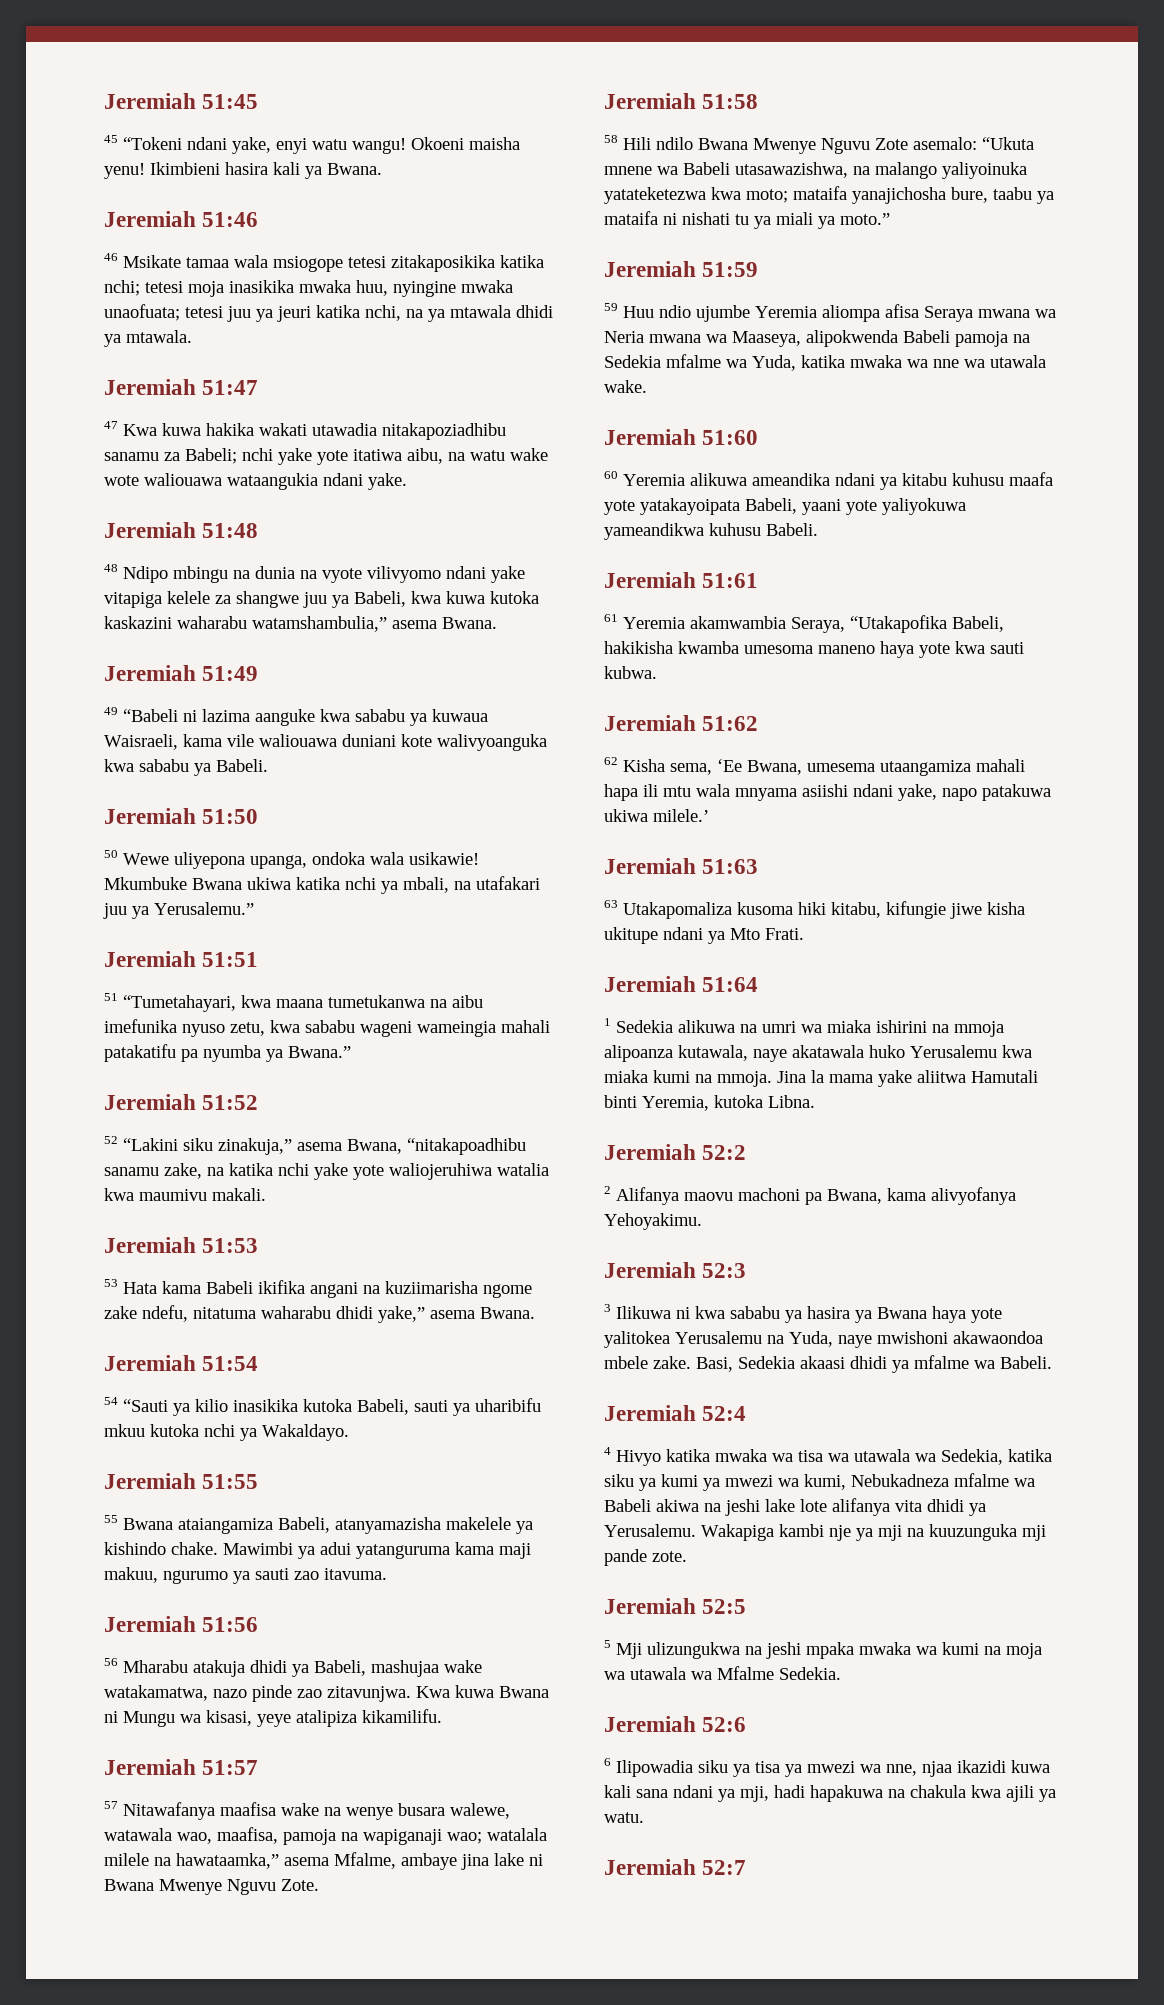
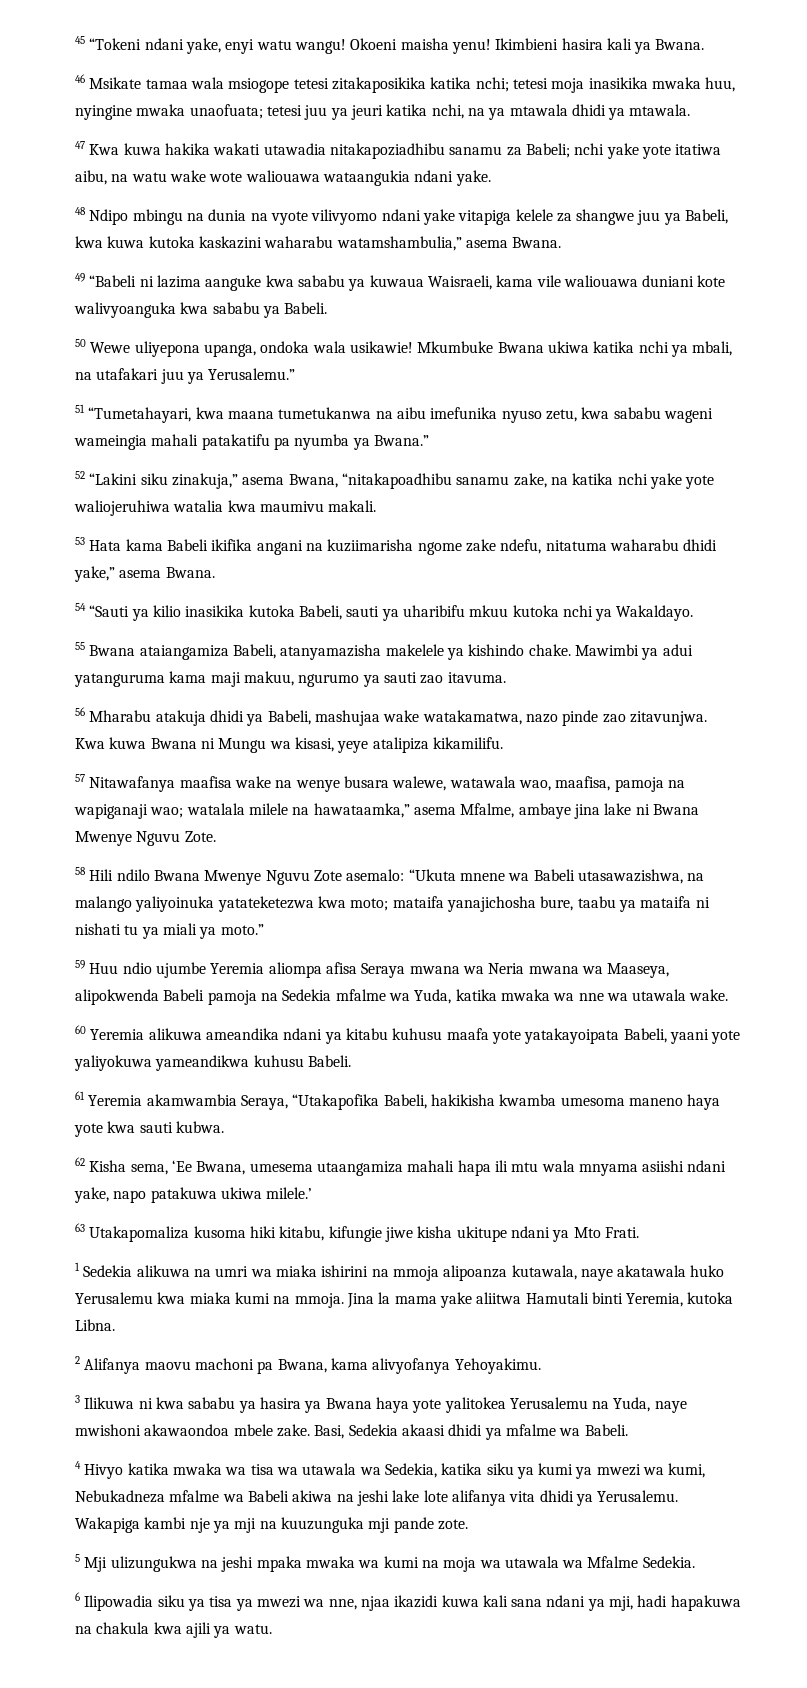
- Jeremiah 51:45
- Jeremiah 51:46
- Jeremiah 51:47
- Jeremiah 51:48
- Jeremiah 51:49
- Jeremiah 51:50
- Jeremiah 51:51
- Jeremiah 51:52
- Jeremiah 51:53
- Jeremiah 51:54
- Jeremiah 51:55
- Jeremiah 51:56
- Jeremiah 51:57
- Jeremiah 51:58
- Jeremiah 51:59
- Jeremiah 51:60
- Jeremiah 51:61
- Jeremiah 51:62
- Jeremiah 51:63
- Jeremiah 51:64
- Jeremiah 52:2
- Jeremiah 52:3
- Jeremiah 52:4
- Jeremiah 52:5
- Jeremiah 52:6
- Jeremiah 52:7

